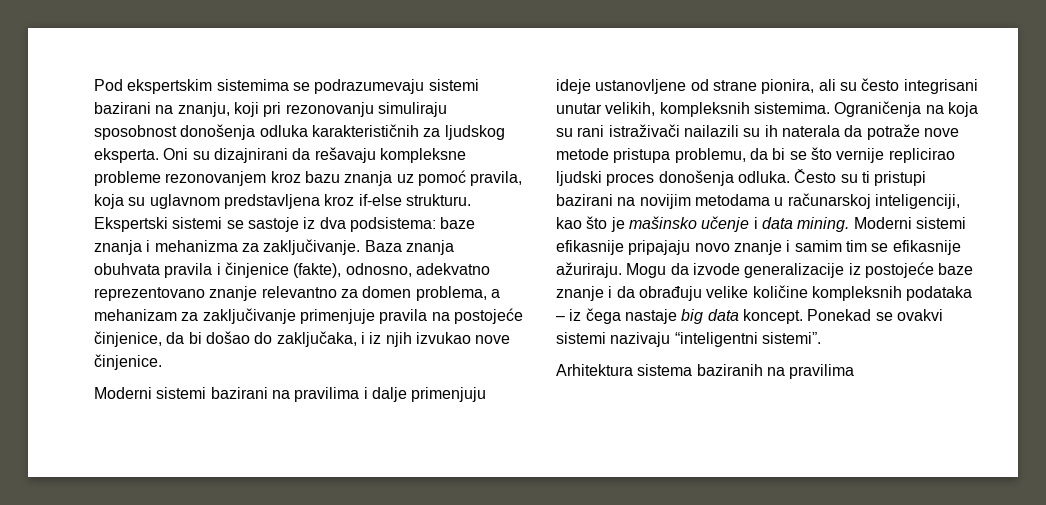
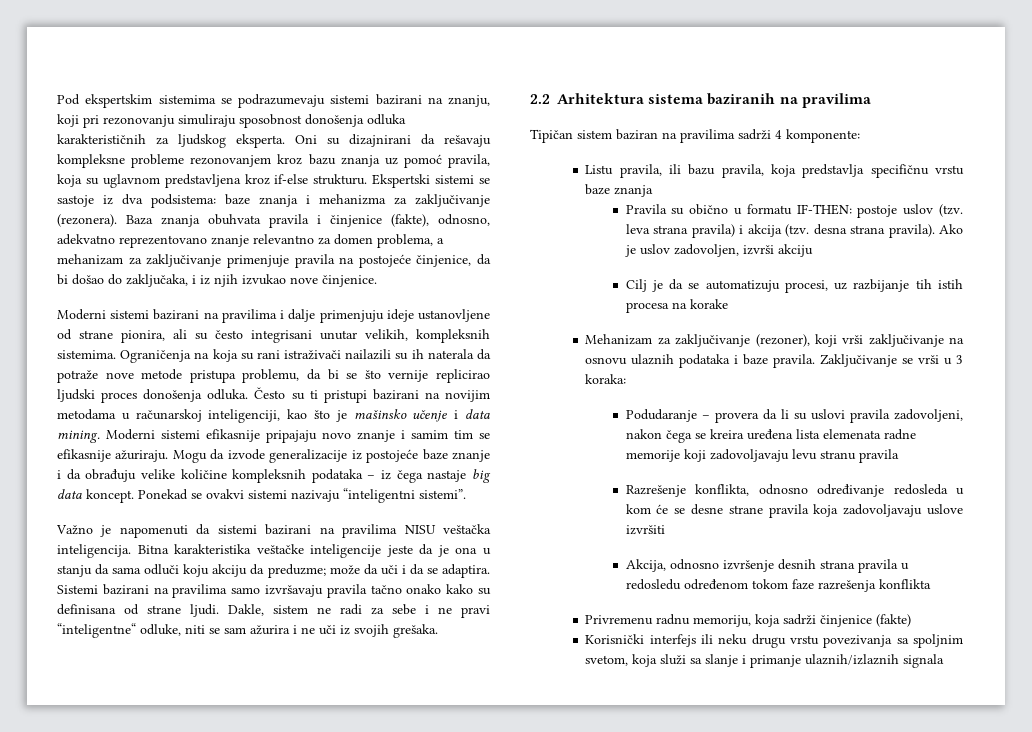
- Ekspertski sistemi se sastoje iz dva podsistema: baze znanja i mehanizma za zaključivanje.
+ Ekspertski sistemi se sastoje iz dva podsistema: baze znanja i mehanizma za zaključivanje (rezonera).
- Arhitektura sistema baziranih na pravilima
+ Važno je napomenuti da sistemi bazirani na pravilima NISU veštačka inteligencija. Bitna karakteristika veštačke inteligencije jeste da je ona u stanju da sama odluči koju akciju da preduzme; može da uči i da se adaptira. Sistemi bazirani na pravilima samo izvršavaju pravila tačno onako kako su definisana od strane ljudi. Dakle, sistem ne radi za sebe i ne pravi “inteligentne“ odluke, niti se sam ažurira i ne uči iz svojih grešaka.
+ 2.2 Arhitektura sistema baziranih na pravilima
+ Tipičan sistem baziran na pravilima sadrži 4 komponente:
+ Listu pravila, ili bazu pravila, koja predstavlja specifičnu vrstu baze znanja
+ Pravila su obično u formatu IF-THEN: postoje uslov (tzv. leva strana pravila) i akcija (tzv. desna strana pravila). Ako je uslov zadovoljen, izvrši akciju
+ Cilj je da se automatizuju procesi, uz razbijanje tih istih procesa na korake
+ Mehanizam za zaključivanje (rezoner), koji vrši zaključivanje na osnovu ulaznih podataka i baze pravila. Zaključivanje se vrši u 3 koraka:
+ Podudaranje – provera da li su uslovi pravila zadovoljeni, nakon čega se kreira uređena lista elemenata radne memorije koji zadovoljavaju levu stranu pravila
+ Razrešenje konflikta, odnosno određivanje redosleda u kom će se desne strane pravila koja zadovoljavaju uslove izvršiti
+ Akcija, odnosno izvršenje desnih strana pravila u redosledu određenom tokom faze razrešenja konflikta
+ Privremenu radnu memoriju, koja sadrži činjenice (fakte)
+ Korisnički interfejs ili neku drugu vrstu povezivanja sa spoljnim svetom, koja služi sa slanje i primanje ulaznih/izlaznih signala

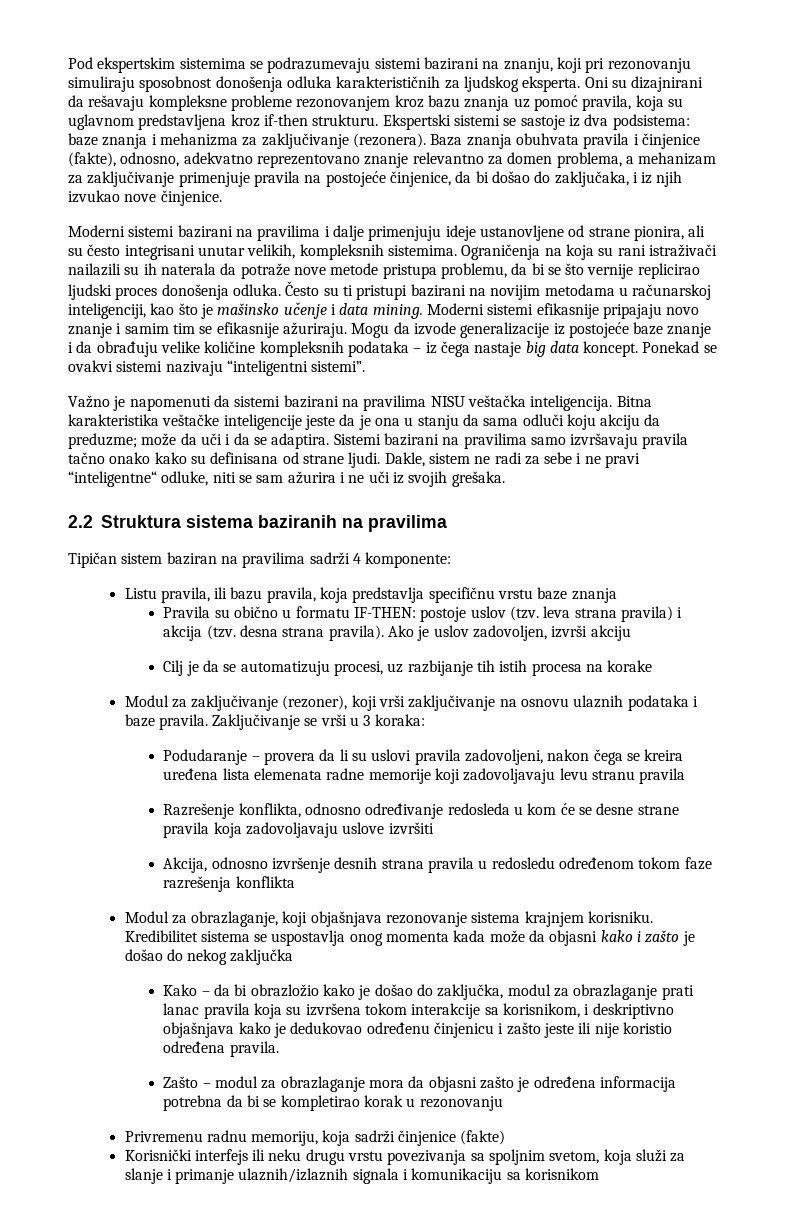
- Oni su dizajnirani da rešavaju kompleksne probleme rezonovanjem kroz bazu znanja uz pomoć pravila, koja su uglavnom predstavljena kroz if-else strukturu.
+ Oni su dizajnirani da rešavaju kompleksne probleme rezonovanjem kroz bazu znanja uz pomoć pravila, koja su uglavnom predstavljena kroz if-then strukturu.
- 2.2 Arhitektura sistema baziranih na pravilima
+ 2.2 Struktura sistema baziranih na pravilima
- Mehanizam za zaključivanje (rezoner), koji vrši zaključivanje na osnovu ulaznih podataka i baze pravila.
+ Modul za zaključivanje (rezoner), koji vrši zaključivanje na osnovu ulaznih podataka i baze pravila.
+ Modul za obrazlaganje, koji objašnjava rezonovanje sistema krajnjem korisniku. Kredibilitet sistema se uspostavlja onog momenta kada može da objasni kako i zašto je došao do nekog zaključka
+ Kako – da bi obrazložio kako je došao do zaključka, modul za obrazlaganje prati lanac pravila koja su izvršena tokom interakcije sa korisnikom, i deskriptivno objašnjava kako je dedukovao određenu činjenicu i zašto jeste ili nije koristio određena pravila.
+ Zašto – modul za obrazlaganje mora da objasni zašto je određena informacija potrebna da bi se kompletirao korak u rezonovanju
- Korisnički interfejs ili neku drugu vrstu povezivanja sa spoljnim svetom, koja služi sa slanje i primanje ulaznih/izlaznih signala
+ Korisnički interfejs ili neku drugu vrstu povezivanja sa spoljnim svetom, koja služi za slanje i primanje ulaznih/izlaznih signala i komunikaciju sa korisnikom

